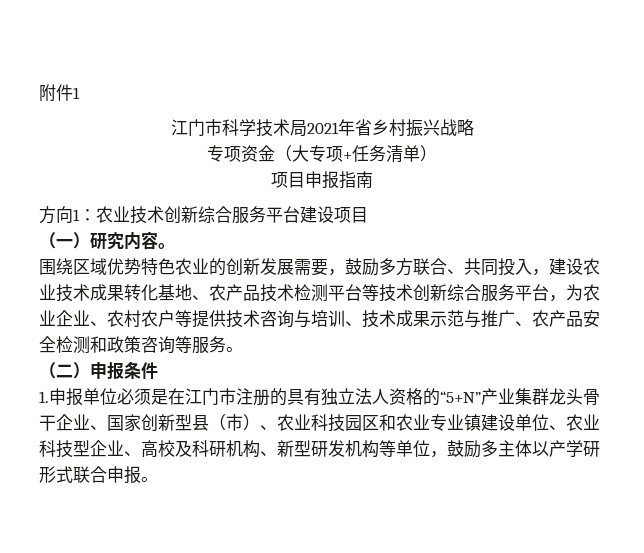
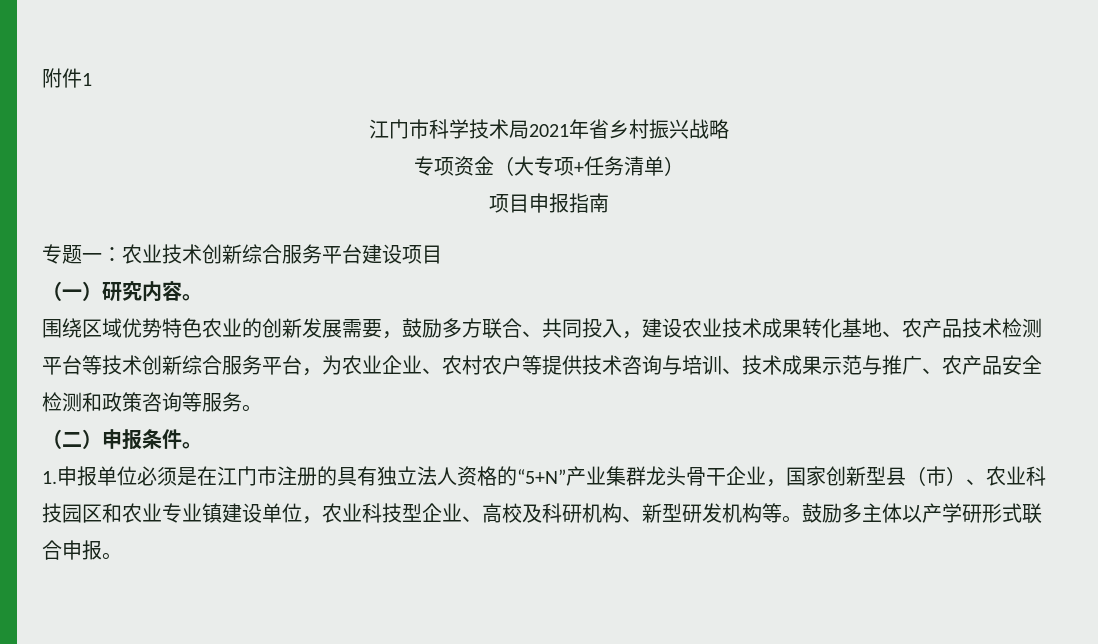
- 方向1：农业技术创新综合服务平台建设项目
+ 专题一：农业技术创新综合服务平台建设项目
- （二）申报条件
+ （二）申报条件。
- 1.申报单位必须是在江门市注册的具有独立法人资格的“5+N”产业集群龙头骨干企业、国家创新型县（市）、农业科技园区和农业专业镇建设单位、农业科技型企业、高校及科研机构、新型研发机构等单位，鼓励多主体以产学研形式联合申报。
+ 1.申报单位必须是在江门市注册的具有独立法人资格的“5+N”产业集群龙头骨干企业，国家创新型县（市）、农业科技园区和农业专业镇建设单位，农业科技型企业、高校及科研机构、新型研发机构等。鼓励多主体以产学研形式联合申报。

